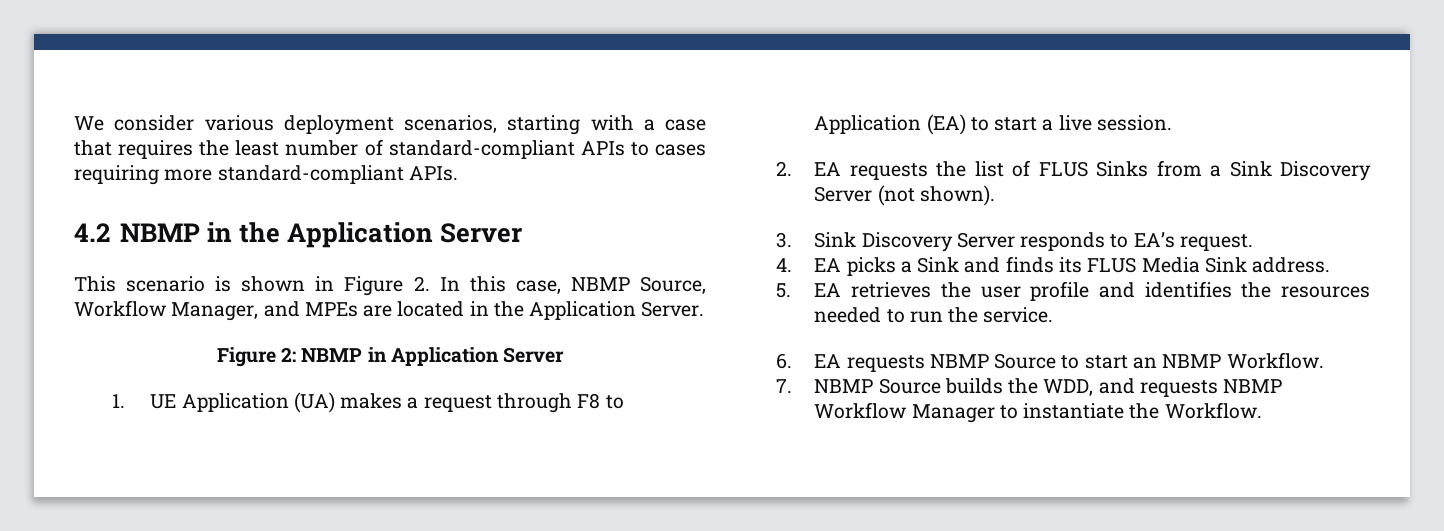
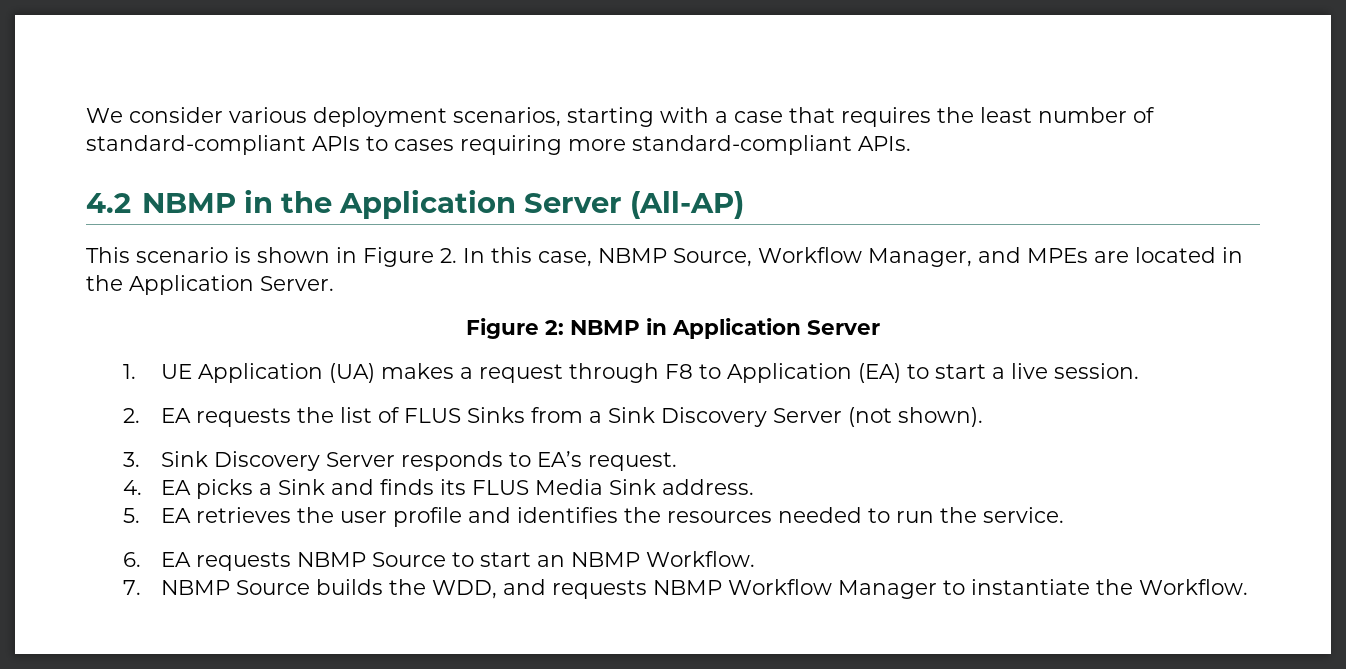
- 4.2 NBMP in the Application Server
+ 4.2 NBMP in the Application Server (All-AP)

